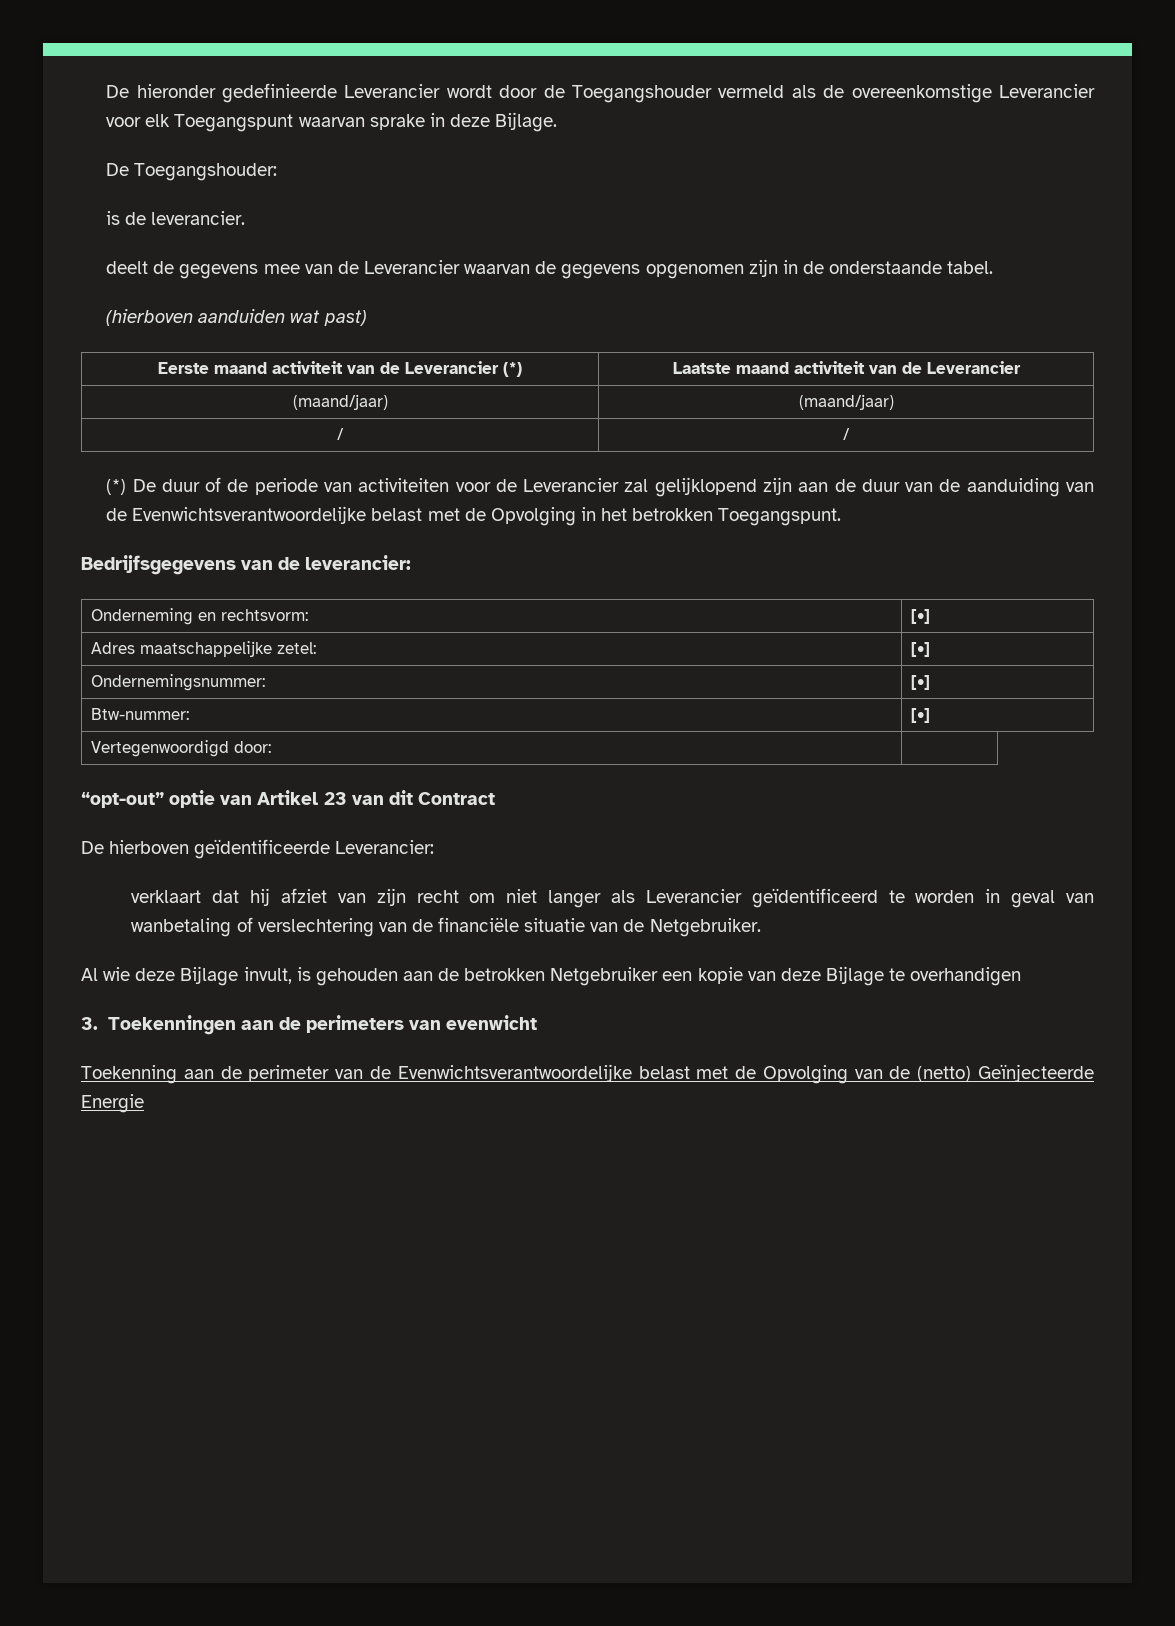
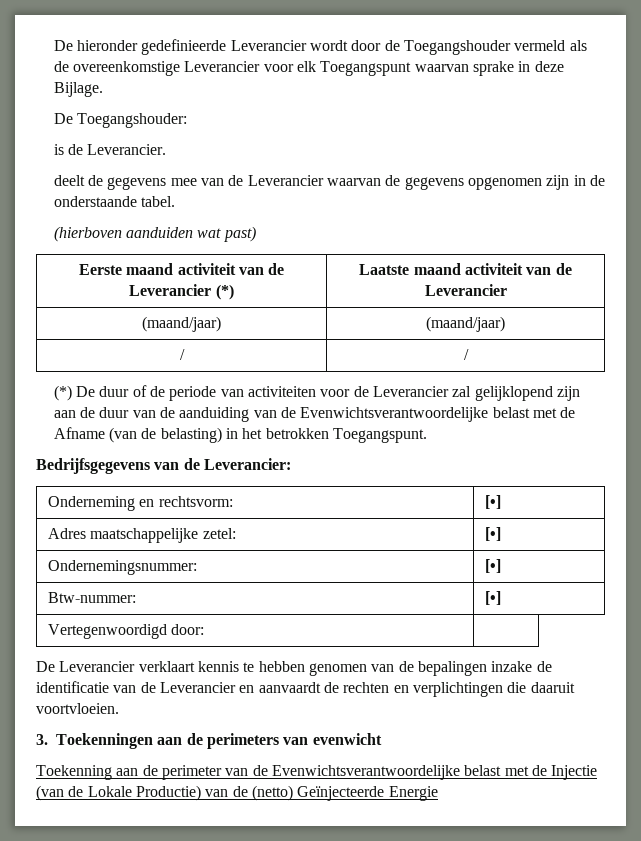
- is de leverancier.
+ is de Leverancier.
- (*) De duur of de periode van activiteiten voor de Leverancier zal gelijklopend zijn aan de duur van de aanduiding van de Evenwichtsverantwoordelijke belast met de Opvolging in het betrokken Toegangspunt.
+ (*) De duur of de periode van activiteiten voor de Leverancier zal gelijklopend zijn aan de duur van de aanduiding van de Evenwichtsverantwoordelijke belast met de Afname (van de belasting) in het betrokken Toegangspunt.
- Bedrijfsgegevens van de leverancier:
+ Bedrijfsgegevens van de Leverancier:
- “opt-out” optie van Artikel 23 van dit Contract
- De hierboven geïdentificeerde Leverancier:
- verklaart dat hij afziet van zijn recht om niet langer als Leverancier geïdentificeerd te worden in geval van wanbetaling of verslechtering van de financiële situatie van de Netgebruiker.
- Al wie deze Bijlage invult, is gehouden aan de betrokken Netgebruiker een kopie van deze Bijlage te overhandigen
+ De Leverancier verklaart kennis te hebben genomen van de bepalingen inzake de identificatie van de Leverancier en aanvaardt de rechten en verplichtingen die daaruit voortvloeien.
- Toekenning aan de perimeter van de Evenwichtsverantwoordelijke belast met de Opvolging van de (netto) Geïnjecteerde Energie
+ Toekenning aan de perimeter van de Evenwichtsverantwoordelijke belast met de Injectie (van de Lokale Productie) van de (netto) Geïnjecteerde Energie

